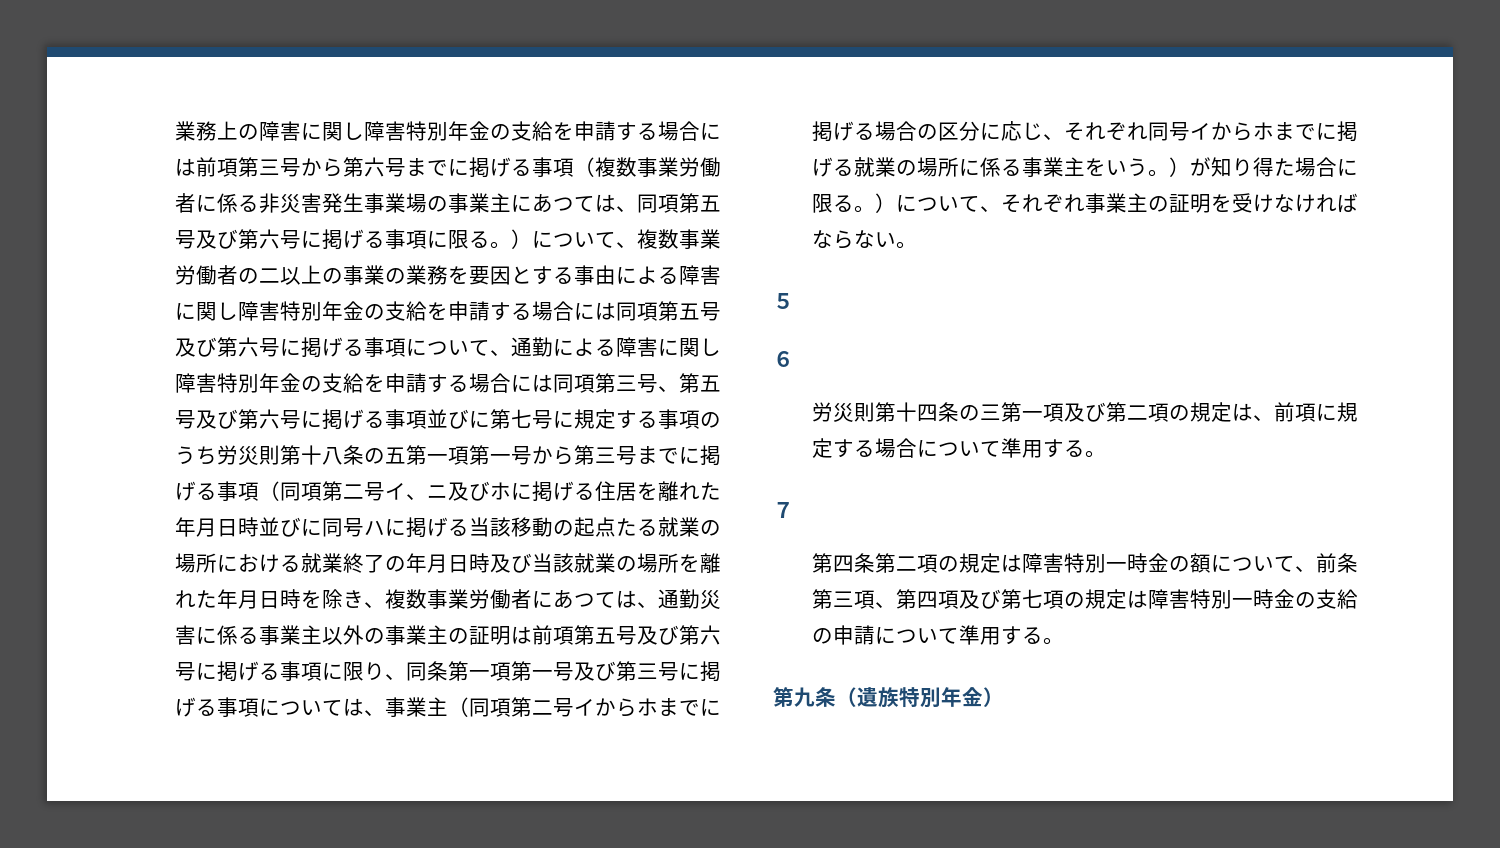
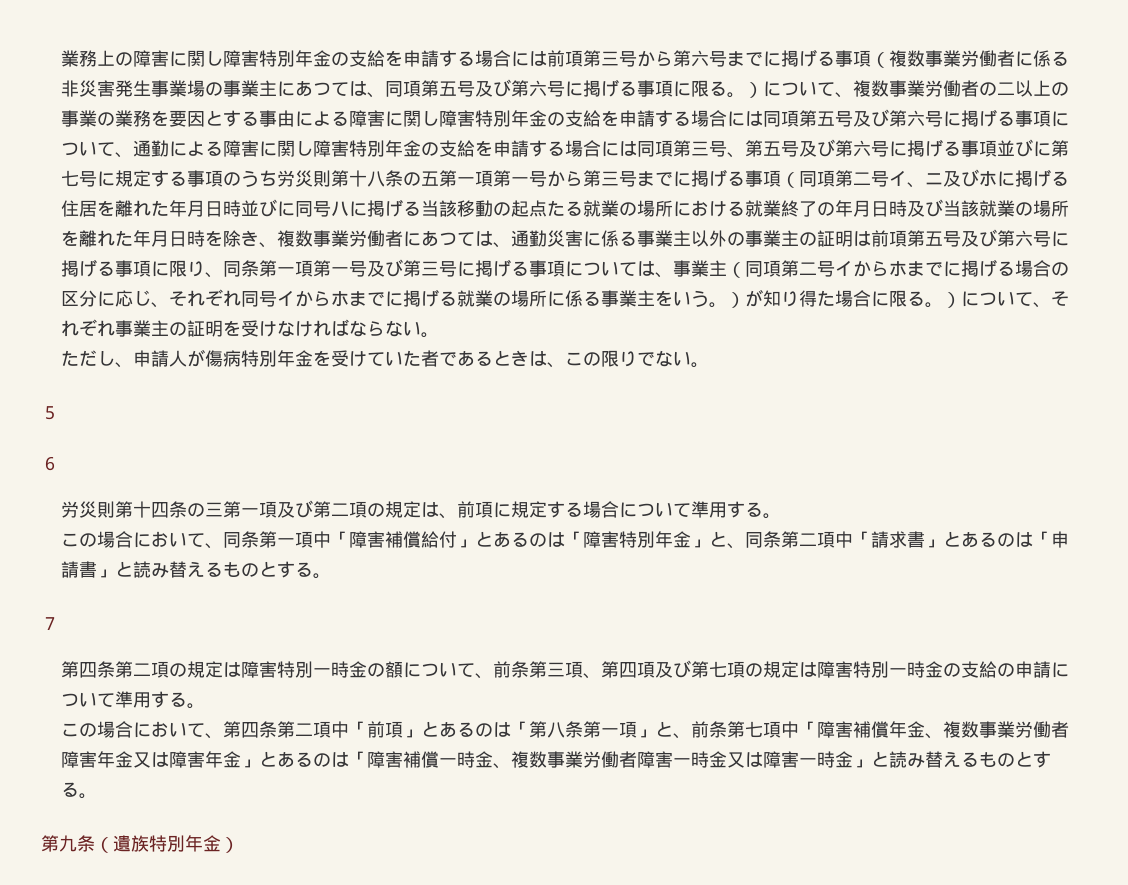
+ ただし、申請人が傷病特別年金を受けていた者であるときは、この限りでない。
+ この場合において、同条第一項中「障害補償給付」とあるのは「障害特別年金」と、同条第二項中「請求書」とあるのは「申請書」と読み替えるものとする。
+ この場合において、第四条第二項中「前項」とあるのは「第八条第一項」と、前条第七項中「障害補償年金、複数事業労働者障害年金又は障害年金」とあるのは「障害補償一時金、複数事業労働者障害一時金又は障害一時金」と読み替えるものとする。

